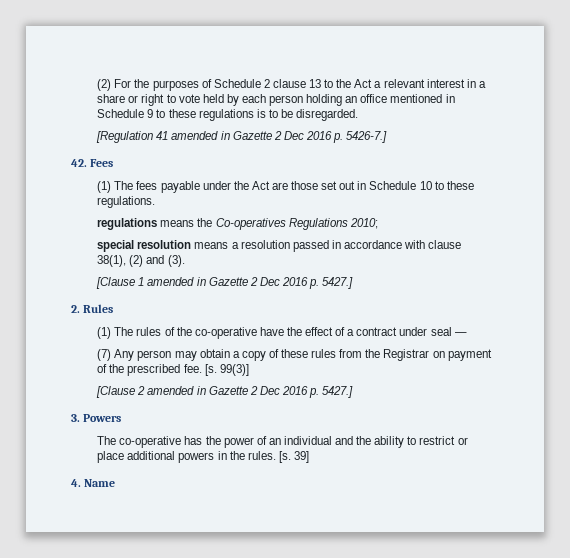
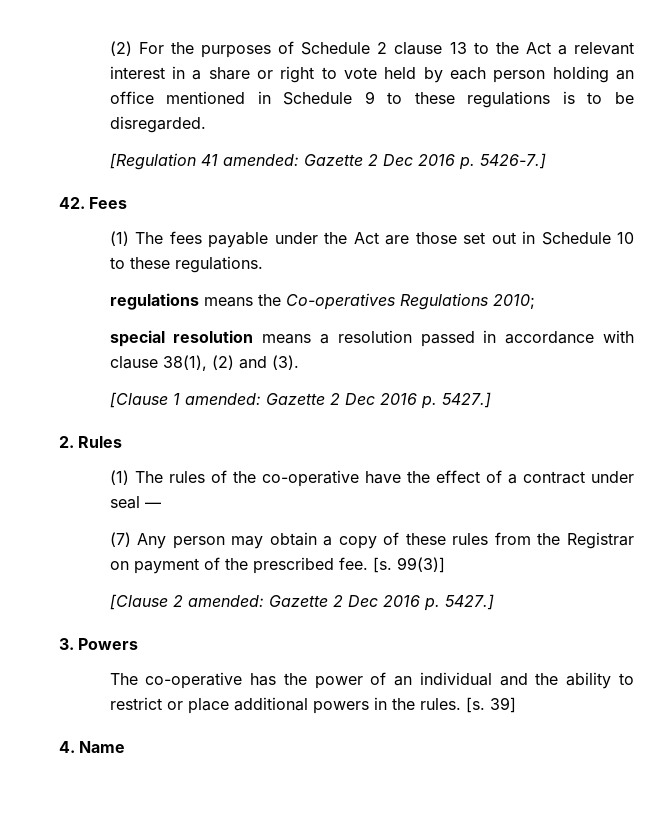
- [Regulation 41 amended in Gazette 2 Dec 2016 p. 5426-7.]
+ [Regulation 41 amended: Gazette 2 Dec 2016 p. 5426-7.]
- [Clause 1 amended in Gazette 2 Dec 2016 p. 5427.]
+ [Clause 1 amended: Gazette 2 Dec 2016 p. 5427.]
- [Clause 2 amended in Gazette 2 Dec 2016 p. 5427.]
+ [Clause 2 amended: Gazette 2 Dec 2016 p. 5427.]

